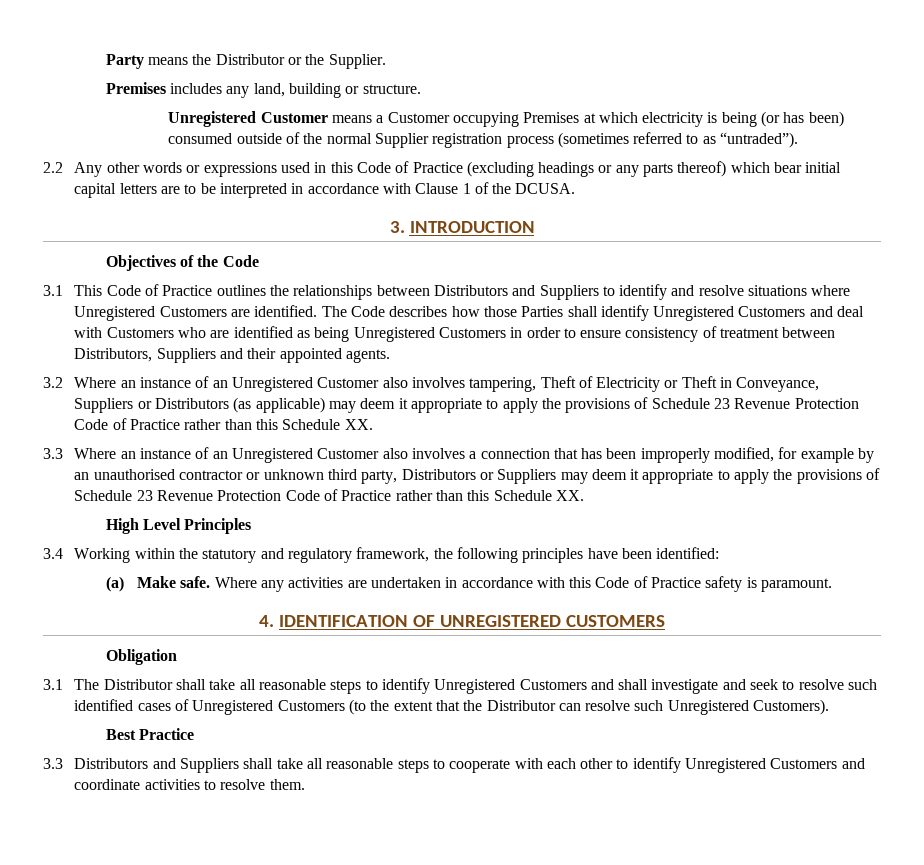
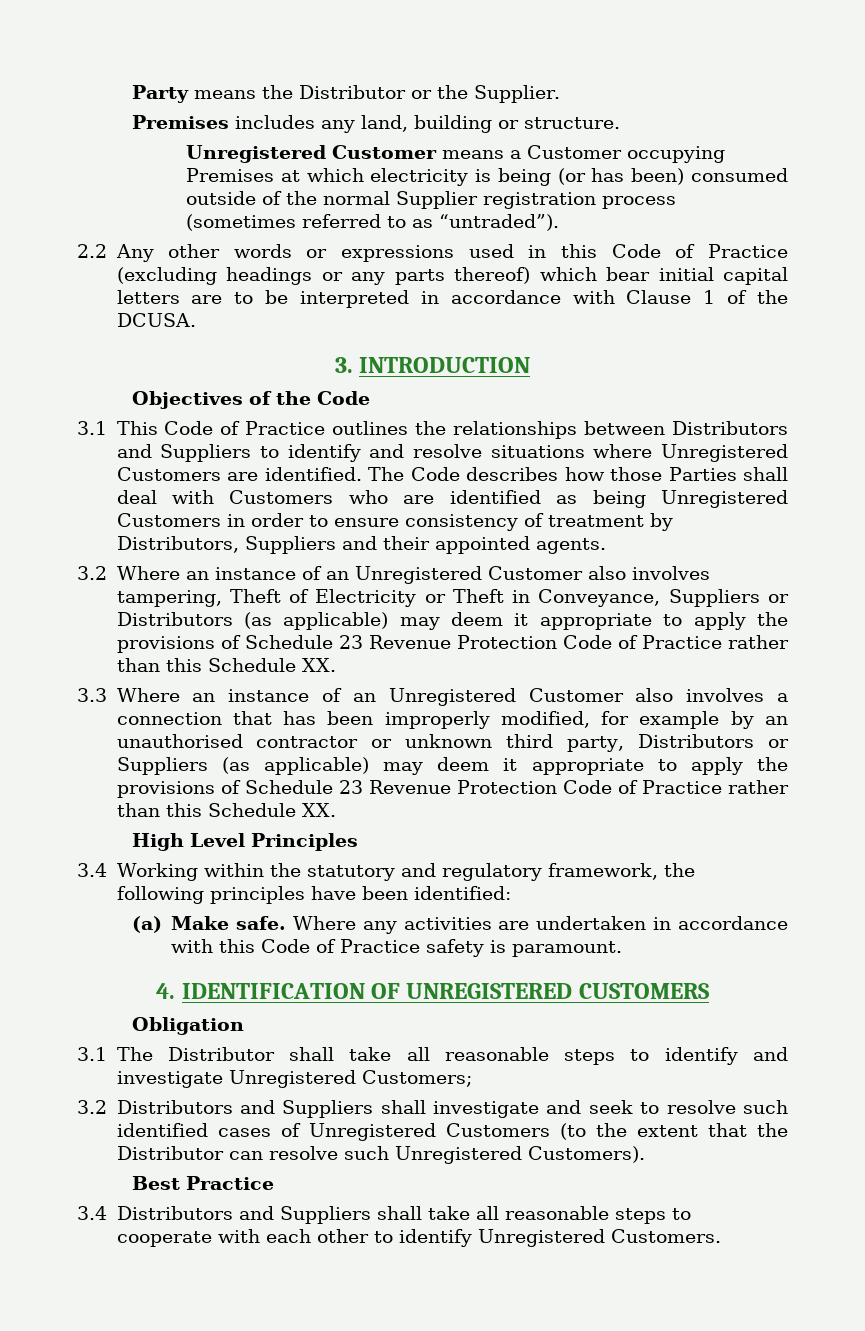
- The Code describes how those Parties shall identify Unregistered Customers and deal with Customers who are identified as being Unregistered Customers in order to ensure consistency of treatment between Distributors, Suppliers and their appointed agents.
+ The Code describes how those Parties shall deal with Customers who are identified as being Unregistered Customers in order to ensure consistency of treatment by Distributors, Suppliers and their appointed agents.
- 3.3 Where an instance of an Unregistered Customer also involves a connection that has been improperly modified, for example by an unauthorised contractor or unknown third party, Distributors or Suppliers may deem it appropriate to apply the provisions of Schedule 23 Revenue Protection Code of Practice rather than this Schedule XX.
+ 3.3 Where an instance of an Unregistered Customer also involves a connection that has been improperly modified, for example by an unauthorised contractor or unknown third party, Distributors or Suppliers (as applicable) may deem it appropriate to apply the provisions of Schedule 23 Revenue Protection Code of Practice rather than this Schedule XX.
- 3.1 The Distributor shall take all reasonable steps to identify Unregistered Customers and shall investigate and seek to resolve such identified cases of Unregistered Customers (to the extent that the Distributor can resolve such Unregistered Customers).
+ 3.1 The Distributor shall take all reasonable steps to identify and investigate Unregistered Customers;
+ 3.2 Distributors and Suppliers shall investigate and seek to resolve such identified cases of Unregistered Customers (to the extent that the Distributor can resolve such Unregistered Customers).
- 3.3 Distributors and Suppliers shall take all reasonable steps to cooperate with each other to identify Unregistered Customers and coordinate activities to resolve them.
+ 3.4 Distributors and Suppliers shall take all reasonable steps to cooperate with each other to identify Unregistered Customers.

